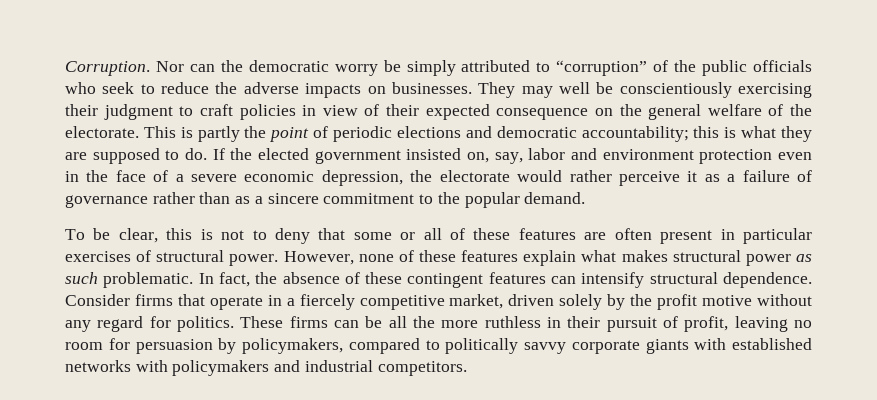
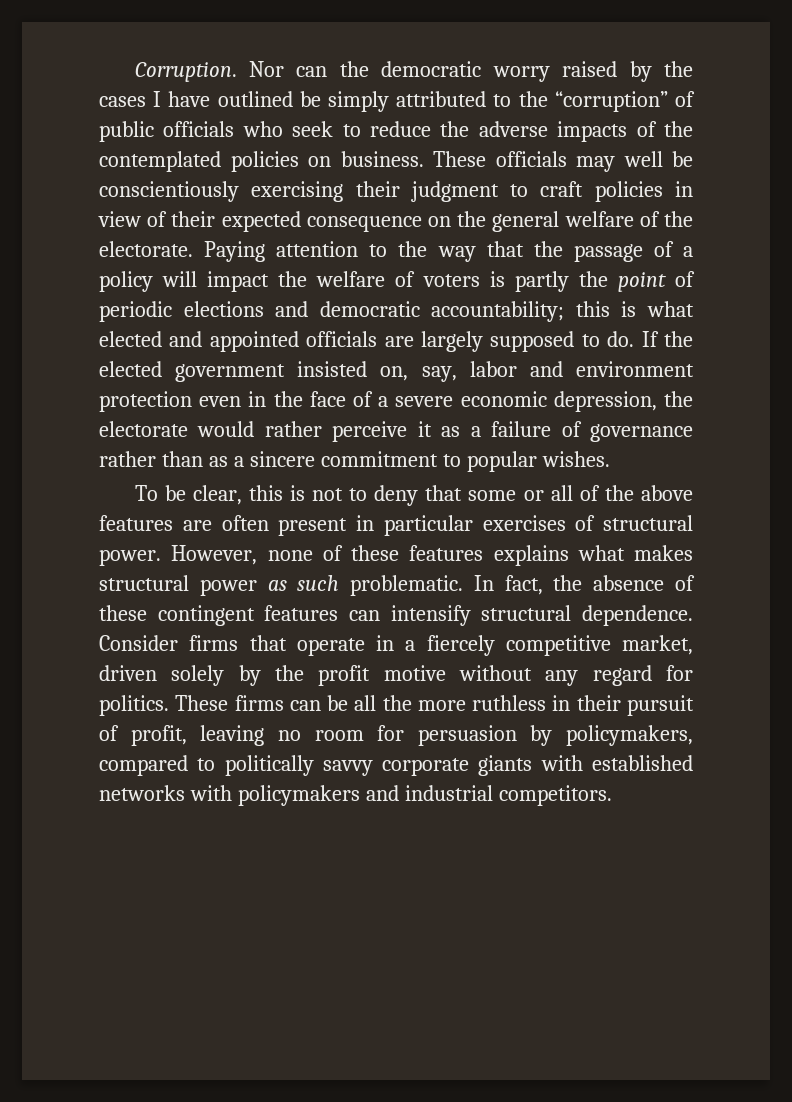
- Nor can the democratic worry be simply attributed to “corruption” of the public officials who seek to reduce the adverse impacts on businesses. They may well be conscientiously exercising their judgment to craft policies in view of their expected consequence on the general welfare of the electorate.
+ Nor can the democratic worry raised by the cases I have outlined be simply attributed to the “corruption” of public officials who seek to reduce the adverse impacts of the contemplated policies on business. These officials may well be conscientiously exercising their judgment to craft policies in view of their expected consequence on the general welfare of the electorate.
- This is partly the point of periodic elections and democratic accountability; this is what they are supposed to do.
+ Paying attention to the way that the passage of a policy will impact the welfare of voters is partly the point of periodic elections and democratic accountability; this is what elected and appointed officials are largely supposed to do.
- If the elected government insisted on, say, labor and environment protection even in the face of a severe economic depression, the electorate would rather perceive it as a failure of governance rather than as a sincere commitment to the popular demand.
+ If the elected government insisted on, say, labor and environment protection even in the face of a severe economic depression, the electorate would rather perceive it as a failure of governance rather than as a sincere commitment to popular wishes.
- To be clear, this is not to deny that some or all of these features are often present in particular exercises of structural power.
+ To be clear, this is not to deny that some or all of the above features are often present in particular exercises of structural power.
- However, none of these features explain what makes structural power as such problematic.
+ However, none of these features explains what makes structural power as such problematic.

